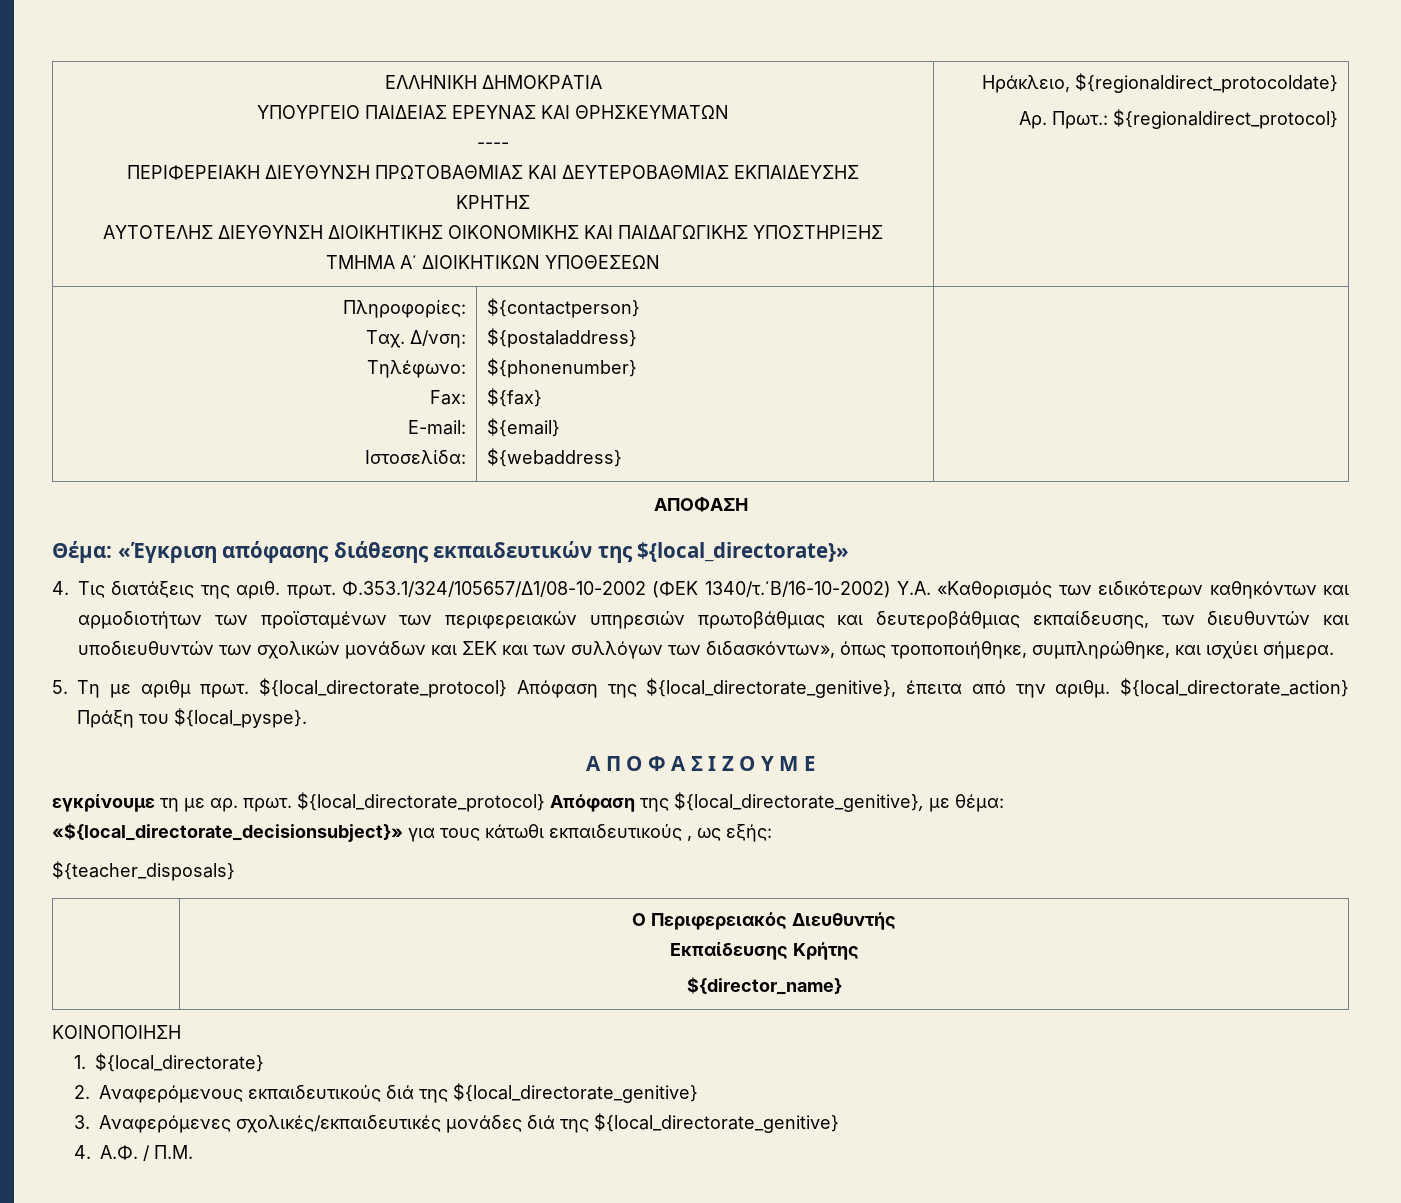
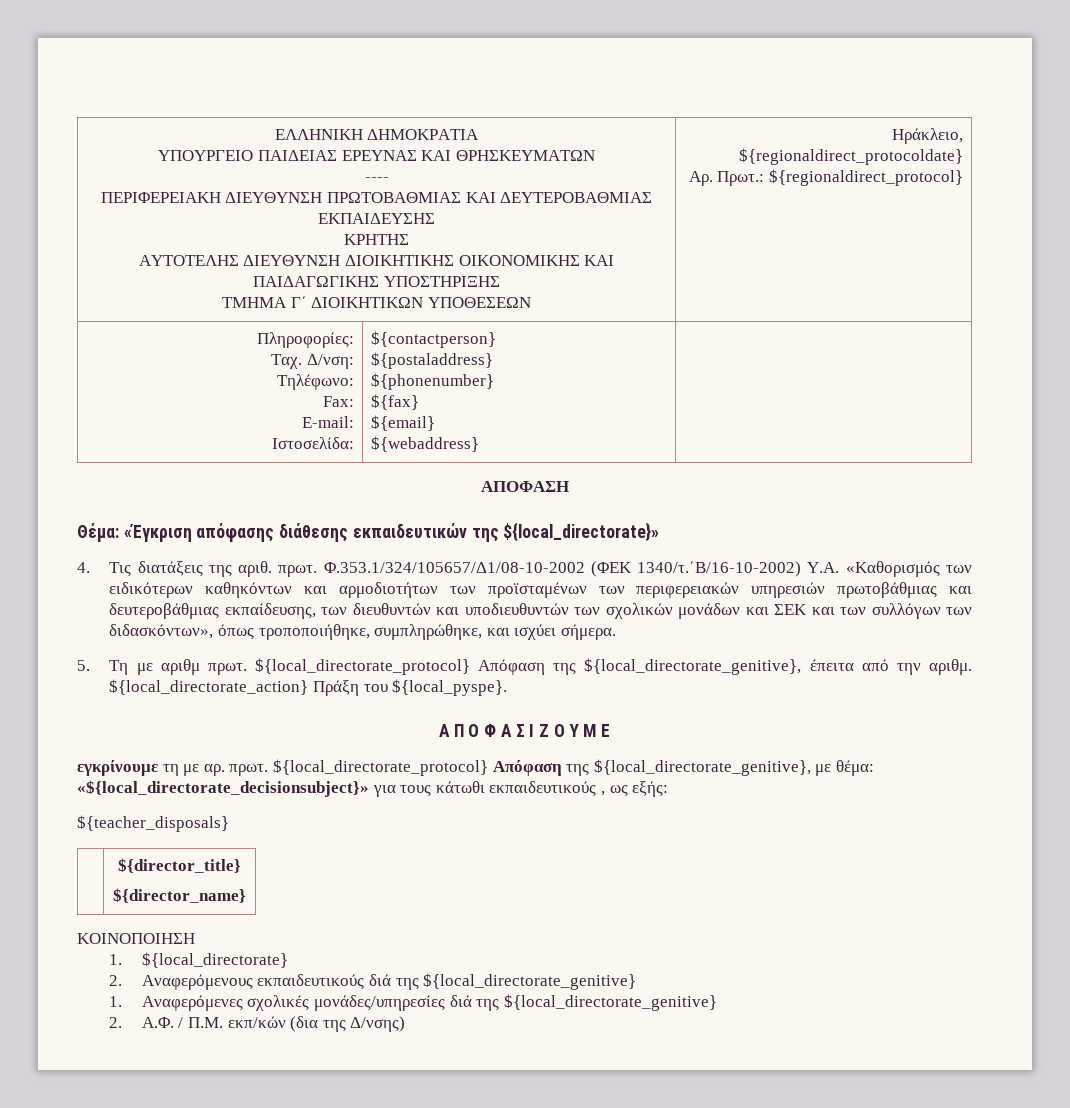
  ΕΛΛΗΝΙΚΗ ΔΗΜΟΚΡΑΤΙΑ
  ΥΠΟΥΡΓΕΙΟ ΠΑΙΔΕΙΑΣ ΕΡΕΥΝΑΣ ΚΑΙ ΘΡΗΣΚΕΥΜΑΤΩΝ
  ----
  ΠΕΡΙΦΕΡΕΙΑΚΗ ΔΙΕΥΘΥΝΣΗ ΠΡΩΤΟΒΑΘΜΙΑΣ ΚΑΙ ΔΕΥΤΕΡΟΒΑΘΜΙΑΣ ΕΚΠΑΙΔΕΥΣΗΣ
  ΚΡΗΤΗΣ
  ΑΥΤΟΤΕΛΗΣ ΔΙΕΥΘΥΝΣΗ ΔΙΟΙΚΗΤΙΚΗΣ ΟΙΚΟΝΟΜΙΚΗΣ ΚΑΙ ΠΑΙΔΑΓΩΓΙΚΗΣ ΥΠΟΣΤΗΡΙΞΗΣ
- ΤΜΗΜΑ Α΄ ΔΙΟΙΚΗΤΙΚΩΝ ΥΠΟΘΕΣΕΩΝ | Ηράκλειο, ${regionaldirect_protocoldate}
+ ΤΜΗΜΑ Γ΄ ΔΙΟΙΚΗΤΙΚΩΝ ΥΠΟΘΕΣΕΩΝ | Ηράκλειο, ${regionaldirect_protocoldate}
- | Ο Περιφερειακός Διευθυντής
- Εκπαίδευσης Κρήτης
+ | ${director_title}
- 3. Αναφερόμενες σχολικές/εκπαιδευτικές μονάδες διά της ${local_directorate_genitive}
- 4. Α.Φ. / Π.Μ.
+ 1. Αναφερόμενες σχολικές μονάδες/υπηρεσίες διά της ${local_directorate_genitive}
+ 2. Α.Φ. / Π.Μ. εκπ/κών (δια της Δ/νσης)

